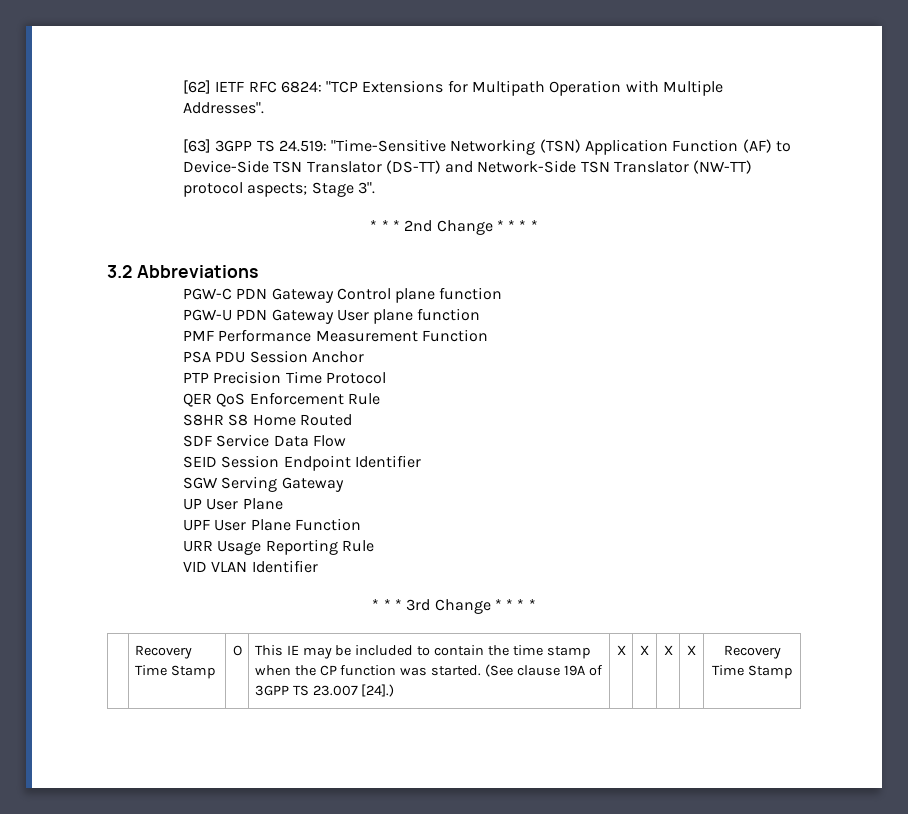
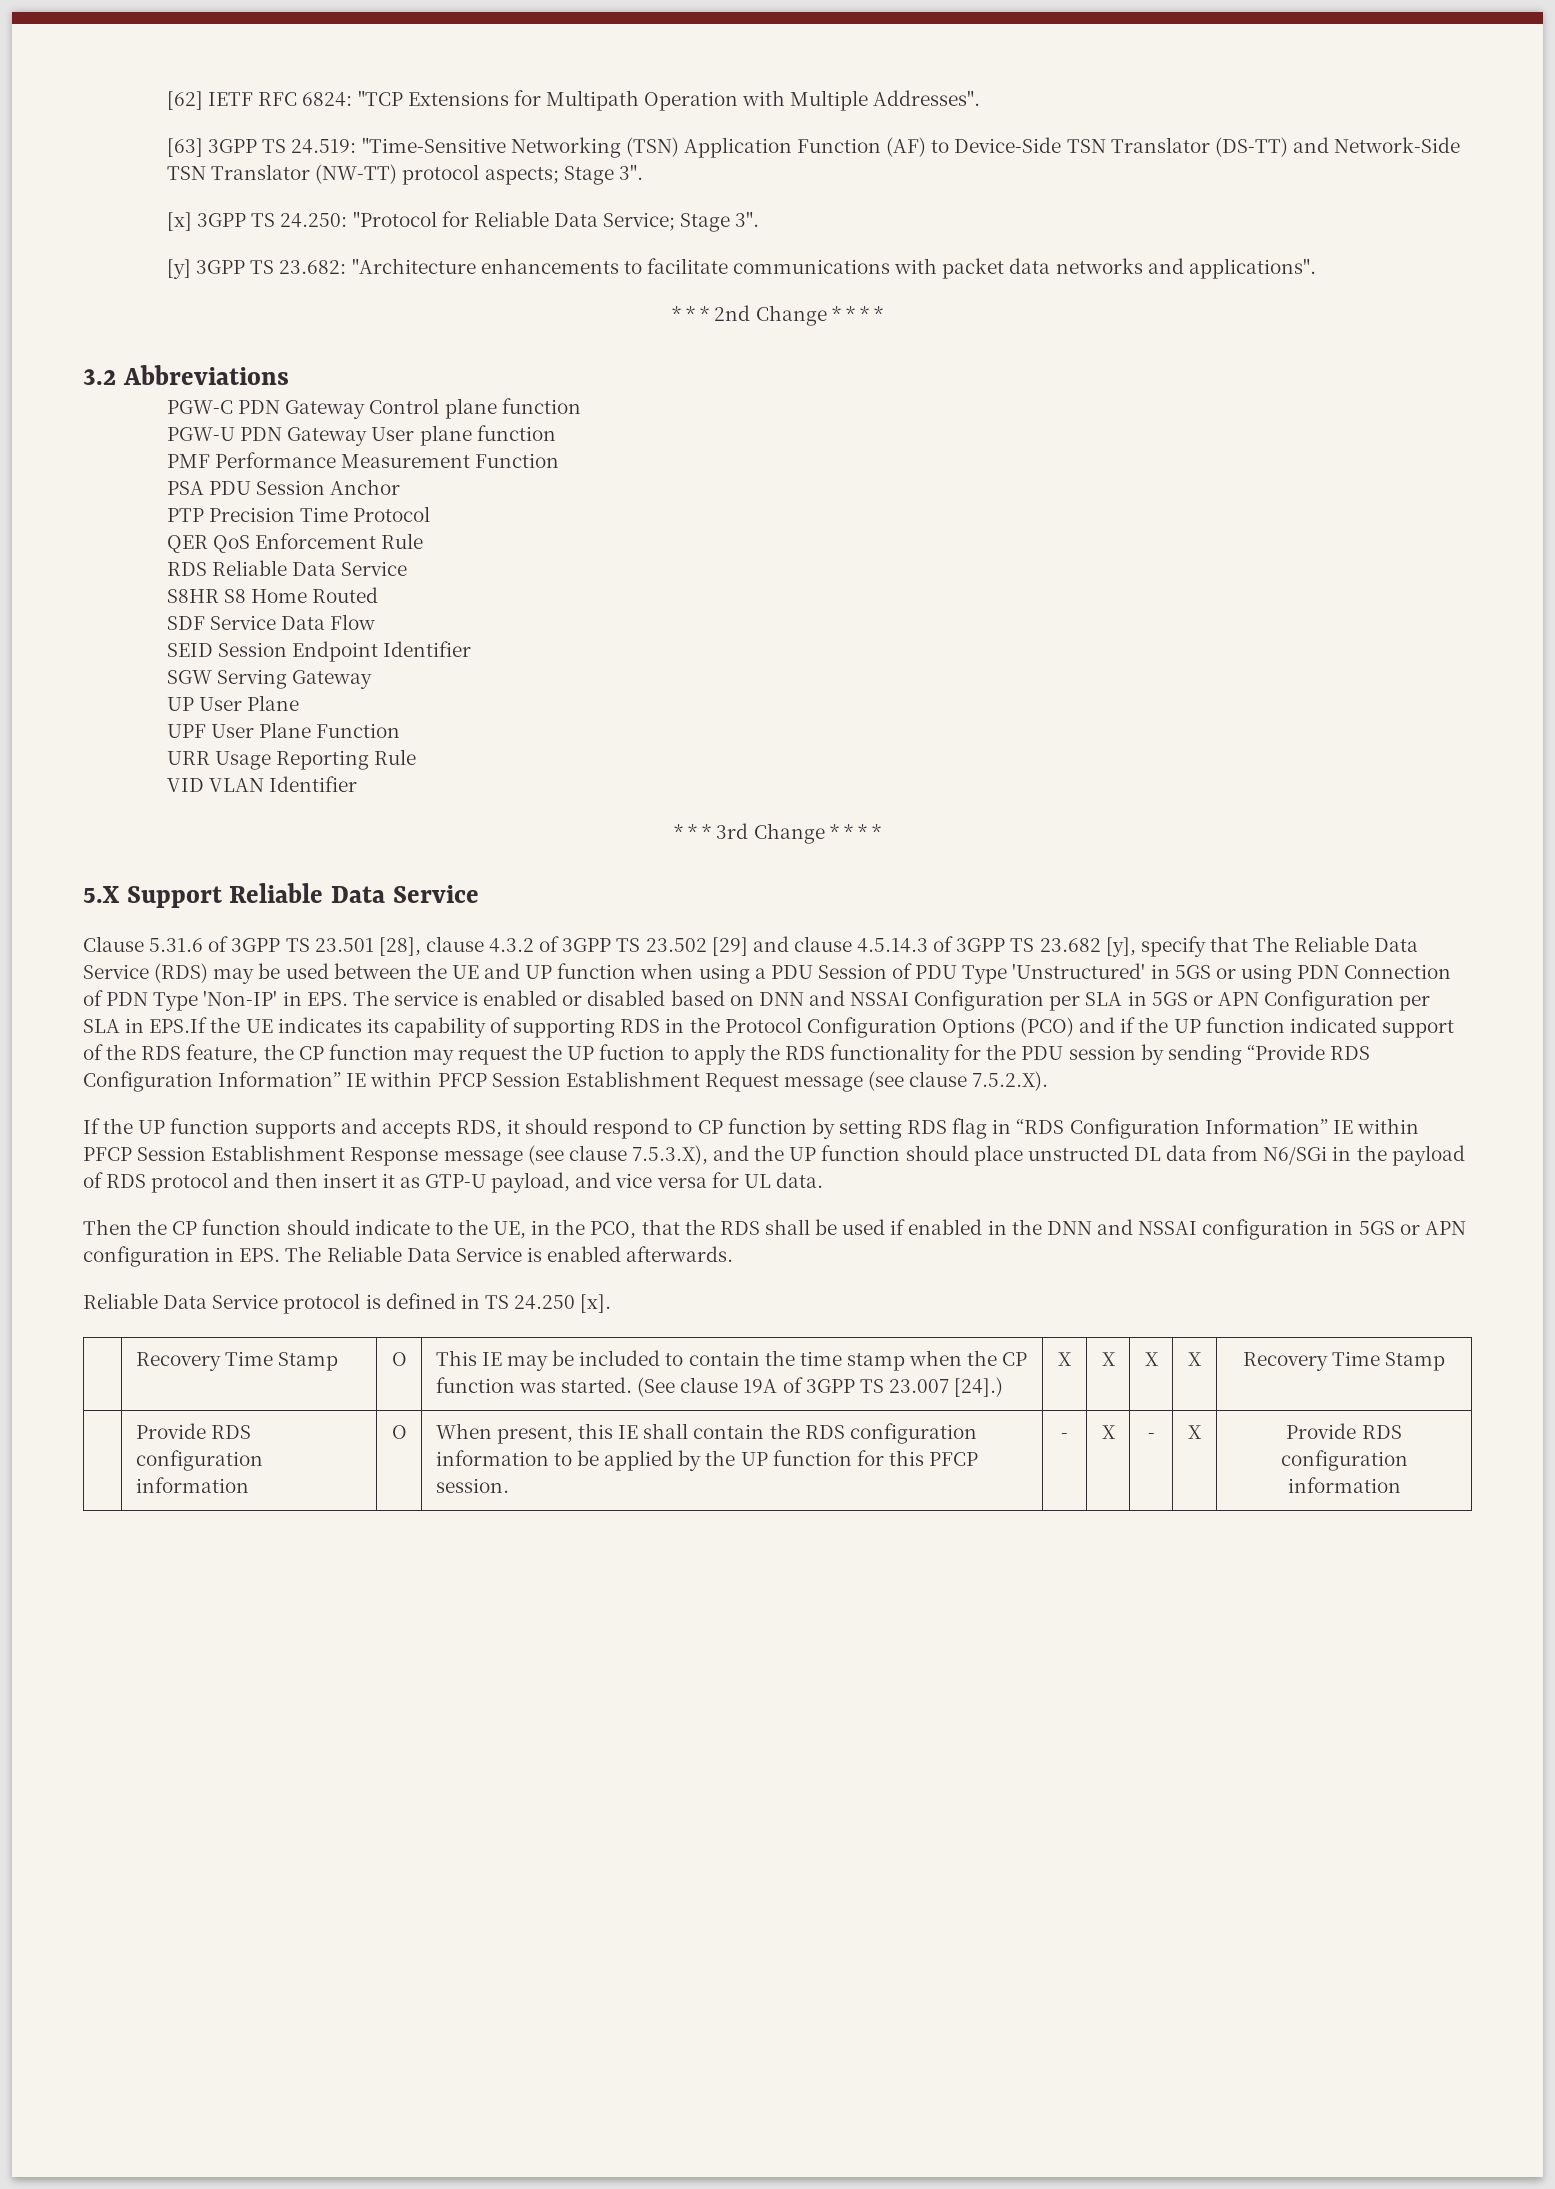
+ [x] 3GPP TS 24.250: "Protocol for Reliable Data Service; Stage 3".
+ [y] 3GPP TS 23.682: "Architecture enhancements to facilitate communications with packet data networks and applications".
+ RDS Reliable Data Service
+ 5.X Support Reliable Data Service
+ Clause 5.31.6 of 3GPP TS 23.501 [28], clause 4.3.2 of 3GPP TS 23.502 [29] and clause 4.5.14.3 of 3GPP TS 23.682 [y], specify that The Reliable Data Service (RDS) may be used between the UE and UP function when using a PDU Session of PDU Type 'Unstructured' in 5GS or using PDN Connection of PDN Type 'Non-IP' in EPS. The service is enabled or disabled based on DNN and NSSAI Configuration per SLA in 5GS or APN Configuration per SLA in EPS.If the UE indicates its capability of supporting RDS in the Protocol Configuration Options (PCO) and if the UP function indicated support of the RDS feature, the CP function may request the UP fuction to apply the RDS functionality for the PDU session by sending “Provide RDS Configuration Information” IE within PFCP Session Establishment Request message (see clause 7.5.2.X).
+ If the UP function supports and accepts RDS, it should respond to CP function by setting RDS flag in “RDS Configuration Information” IE within PFCP Session Establishment Response message (see clause 7.5.3.X), and the UP function should place unstructed DL data from N6/SGi in the payload of RDS protocol and then insert it as GTP-U payload, and vice versa for UL data.
+ Then the CP function should indicate to the UE, in the PCO, that the RDS shall be used if enabled in the DNN and NSSAI configuration in 5GS or APN configuration in EPS. The Reliable Data Service is enabled afterwards.
+ Reliable Data Service protocol is defined in TS 24.250 [x].
+ | Provide RDS configuration information | O | When present, this IE shall contain the RDS configuration information to be applied by the UP function for this PFCP session. | - | X | - | X | Provide RDS configuration information

